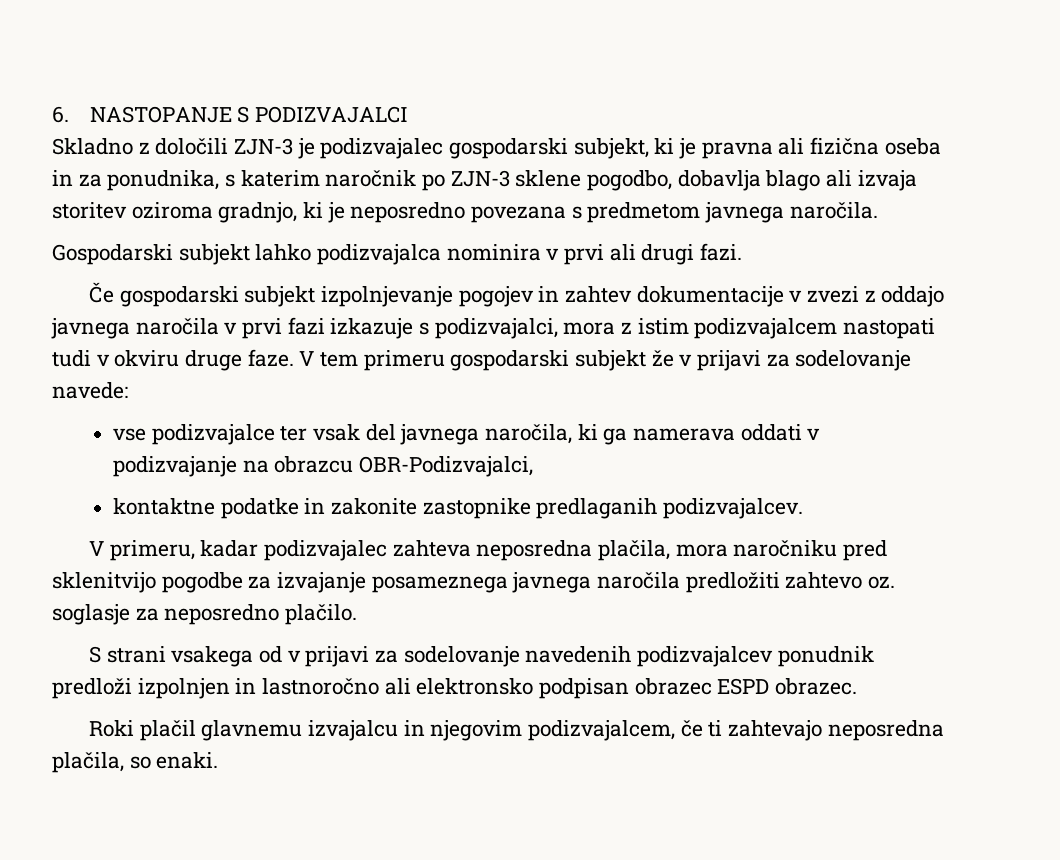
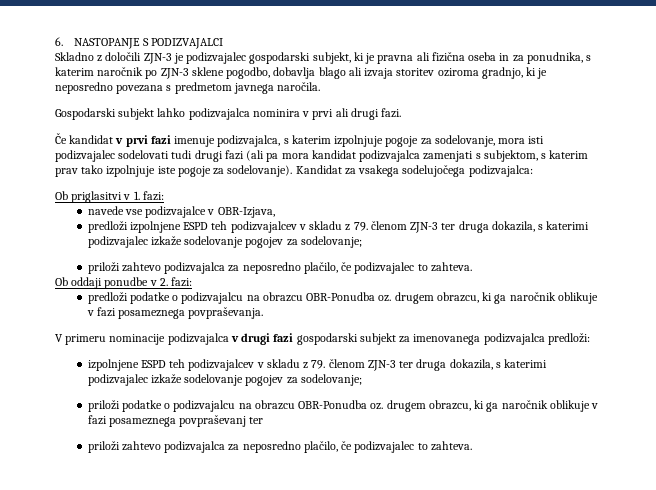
- Če gospodarski subjekt izpolnjevanje pogojev in zahtev dokumentacije v zvezi z oddajo javnega naročila v prvi fazi izkazuje s podizvajalci, mora z istim podizvajalcem nastopati tudi v okviru druge faze. V tem primeru gospodarski subjekt že v prijavi za sodelovanje navede:
- vse podizvajalce ter vsak del javnega naročila, ki ga namerava oddati v podizvajanje na obrazcu OBR-Podizvajalci,
- kontaktne podatke in zakonite zastopnike predlaganih podizvajalcev.
- V primeru, kadar podizvajalec zahteva neposredna plačila, mora naročniku pred sklenitvijo pogodbe za izvajanje posameznega javnega naročila predložiti zahtevo oz. soglasje za neposredno plačilo.
- S strani vsakega od v prijavi za sodelovanje navedenih podizvajalcev ponudnik predloži izpolnjen in lastnoročno ali elektronsko podpisan obrazec ESPD obrazec.
- Roki plačil glavnemu izvajalcu in njegovim podizvajalcem, če ti zahtevajo neposredna plačila, so enaki.
+ Če kandidat v prvi fazi imenuje podizvajalca, s katerim izpolnjuje pogoje za sodelovanje, mora isti podizvajalec sodelovati tudi drugi fazi (ali pa mora kandidat podizvajalca zamenjati s subjektom, s katerim prav tako izpolnjuje iste pogoje za sodelovanje). Kandidat za vsakega sodelujočega podizvajalca:
+ Ob priglasitvi v 1. fazi:
+ navede vse podizvajalce v OBR-Izjava,
+ predloži izpolnjene ESPD teh podizvajalcev v skladu z 79. členom ZJN-3 ter druga dokazila, s katerimi podizvajalec izkaže sodelovanje pogojev za sodelovanje;
+ priloži zahtevo podizvajalca za neposredno plačilo, če podizvajalec to zahteva.
+ Ob oddaji ponudbe v 2. fazi:
+ predloži podatke o podizvajalcu na obrazcu OBR-Ponudba oz. drugem obrazcu, ki ga naročnik oblikuje v fazi posameznega povpraševanja.
+ V primeru nominacije podizvajalca v drugi fazi gospodarski subjekt za imenovanega podizvajalca predloži:
+ izpolnjene ESPD teh podizvajalcev v skladu z 79. členom ZJN-3 ter druga dokazila, s katerimi podizvajalec izkaže sodelovanje pogojev za sodelovanje;
+ priloži podatke o podizvajalcu na obrazcu OBR-Ponudba oz. drugem obrazcu, ki ga naročnik oblikuje v fazi posameznega povpraševanj ter
+ priloži zahtevo podizvajalca za neposredno plačilo, če podizvajalec to zahteva.

